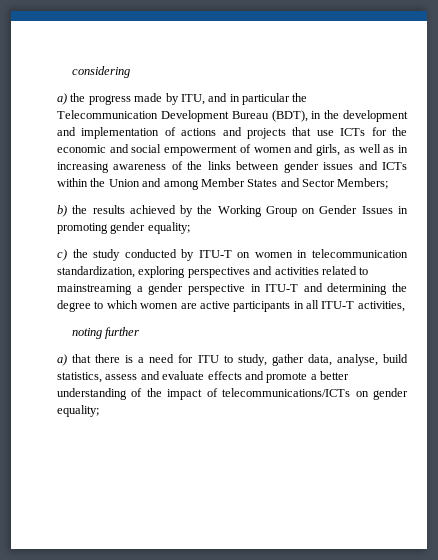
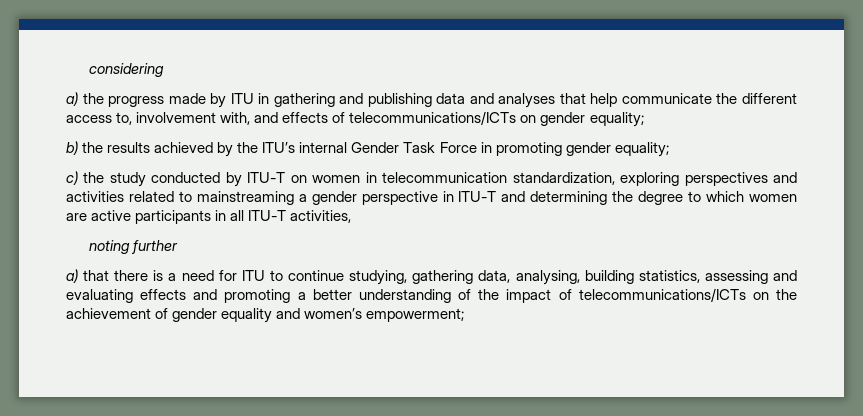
- a) the progress made by ITU, and in particular the Telecommunication Development Bureau (BDT), in the development and implementation of actions and projects that use ICTs for the economic and social empowerment of women and girls, as well as in increasing awareness of the links between gender issues and ICTs within the Union and among Member States and Sector Members;
+ a) the progress made by ITU in gathering and publishing data and analyses that help communicate the different access to, involvement with, and effects of telecommunications/ICTs on gender equality;
- b) the results achieved by the Working Group on Gender Issues in promoting gender equality;
+ b) the results achieved by the ITU’s internal Gender Task Force in promoting gender equality;
- a) that there is a need for ITU to study, gather data, analyse, build statistics, assess and evaluate effects and promote a better understanding of the impact of telecommunications/ICTs on gender equality;
+ a) that there is a need for ITU to continue studying, gathering data, analysing, building statistics, assessing and evaluating effects and promoting a better understanding of the impact of telecommunications/ICTs on the achievement of gender equality and women’s empowerment;

